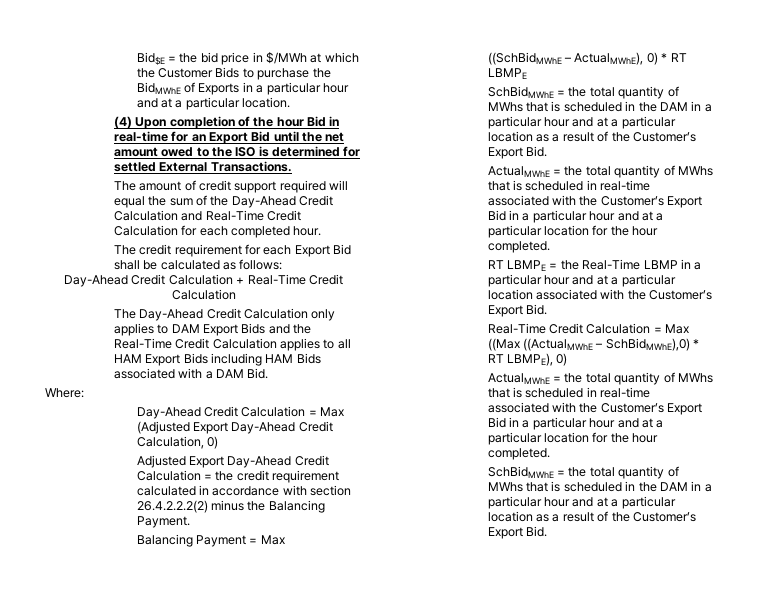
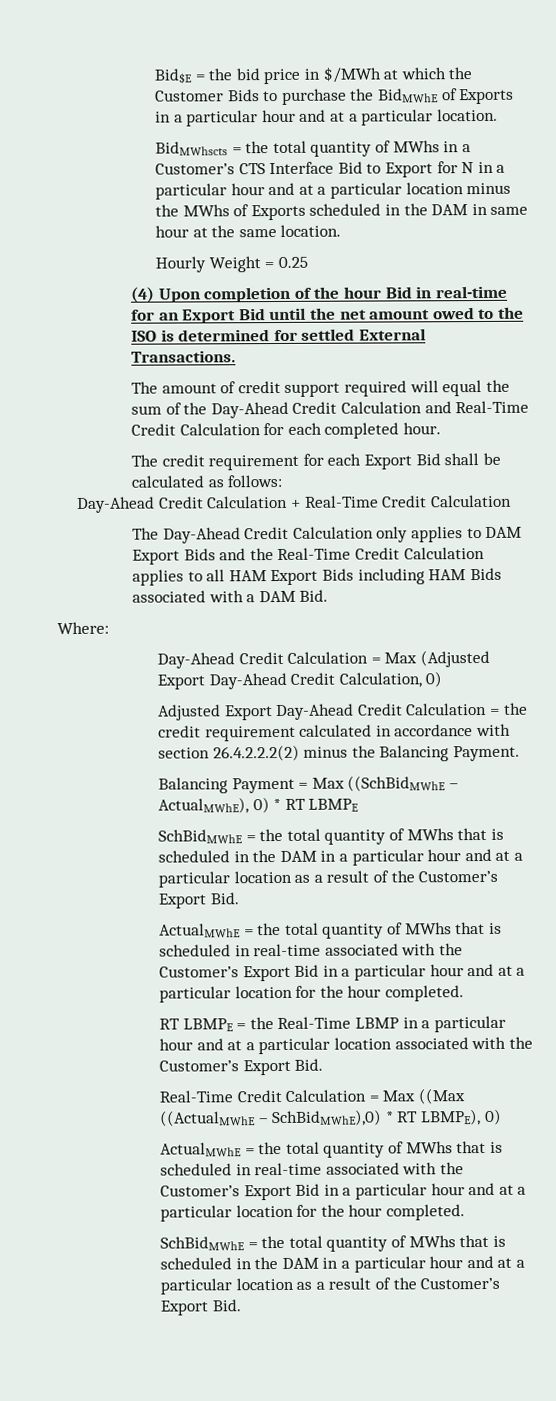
+ BidMWhscts = the total quantity of MWhs in a Customer’s CTS Interface Bid to Export for N in a particular hour and at a particular location minus the MWhs of Exports scheduled in the DAM in same hour at the same location.
+ Hourly Weight = 0.25

